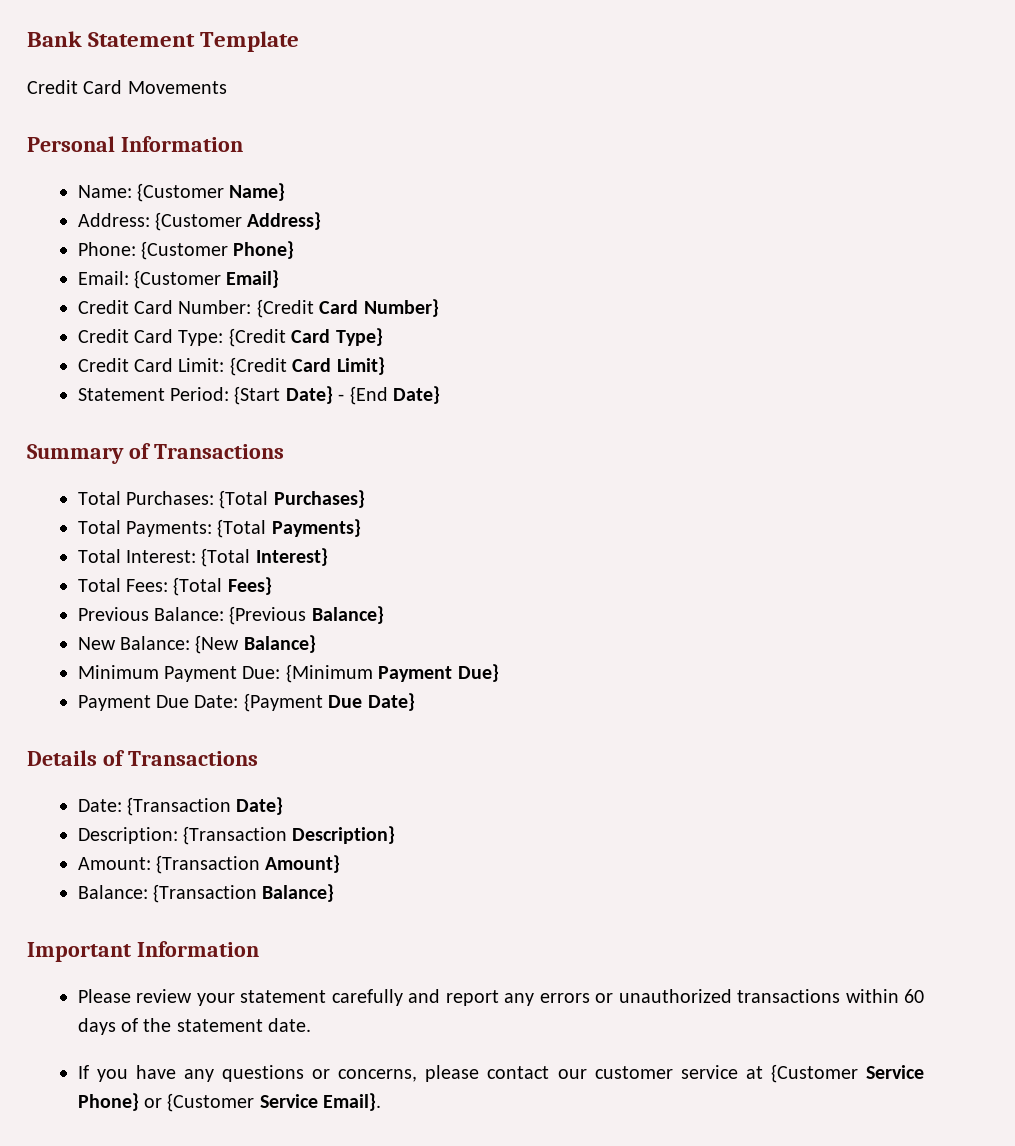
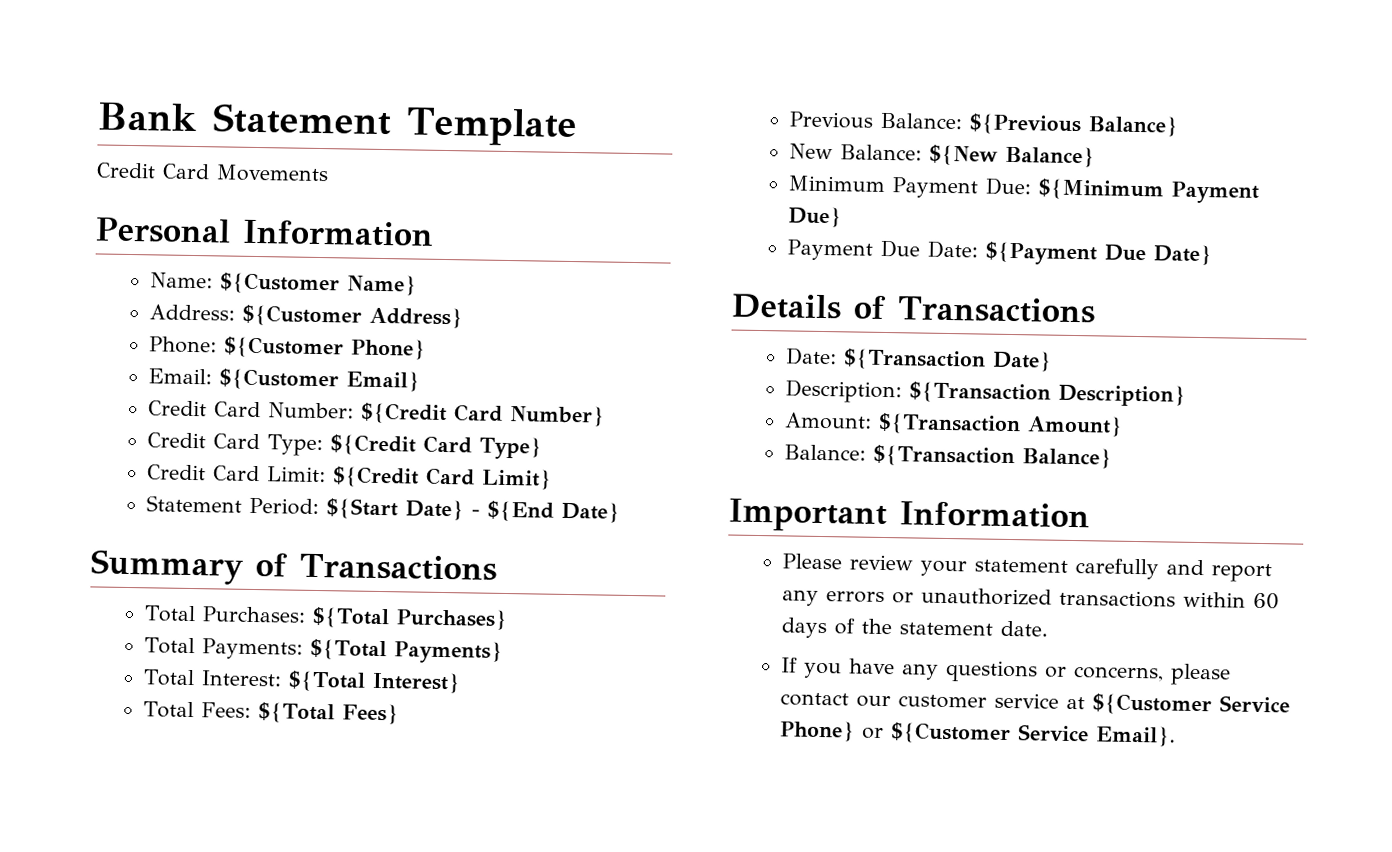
- Name: {Customer Name}
+ Name: ${Customer Name}
- Address: {Customer Address}
+ Address: ${Customer Address}
- Phone: {Customer Phone}
+ Phone: ${Customer Phone}
- Email: {Customer Email}
+ Email: ${Customer Email}
- Credit Card Number: {Credit Card Number}
+ Credit Card Number: ${Credit Card Number}
- Credit Card Type: {Credit Card Type}
+ Credit Card Type: ${Credit Card Type}
- Credit Card Limit: {Credit Card Limit}
+ Credit Card Limit: ${Credit Card Limit}
- Statement Period: {Start Date} - {End Date}
+ Statement Period: ${Start Date} - ${End Date}
- Total Purchases: {Total Purchases}
+ Total Purchases: ${Total Purchases}
- Total Payments: {Total Payments}
+ Total Payments: ${Total Payments}
- Total Interest: {Total Interest}
+ Total Interest: ${Total Interest}
- Total Fees: {Total Fees}
+ Total Fees: ${Total Fees}
- Previous Balance: {Previous Balance}
+ Previous Balance: ${Previous Balance}
- New Balance: {New Balance}
+ New Balance: ${New Balance}
- Minimum Payment Due: {Minimum Payment Due}
+ Minimum Payment Due: ${Minimum Payment Due}
- Payment Due Date: {Payment Due Date}
+ Payment Due Date: ${Payment Due Date}
- Date: {Transaction Date}
+ Date: ${Transaction Date}
- Description: {Transaction Description}
+ Description: ${Transaction Description}
- Amount: {Transaction Amount}
+ Amount: ${Transaction Amount}
- Balance: {Transaction Balance}
+ Balance: ${Transaction Balance}
- If you have any questions or concerns, please contact our customer service at {Customer Service Phone} or {Customer Service Email}.
+ If you have any questions or concerns, please contact our customer service at ${Customer Service Phone} or ${Customer Service Email}.

